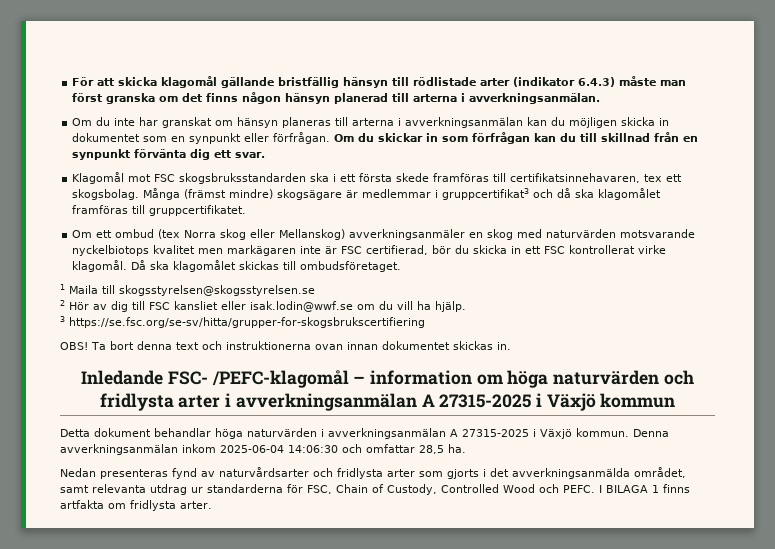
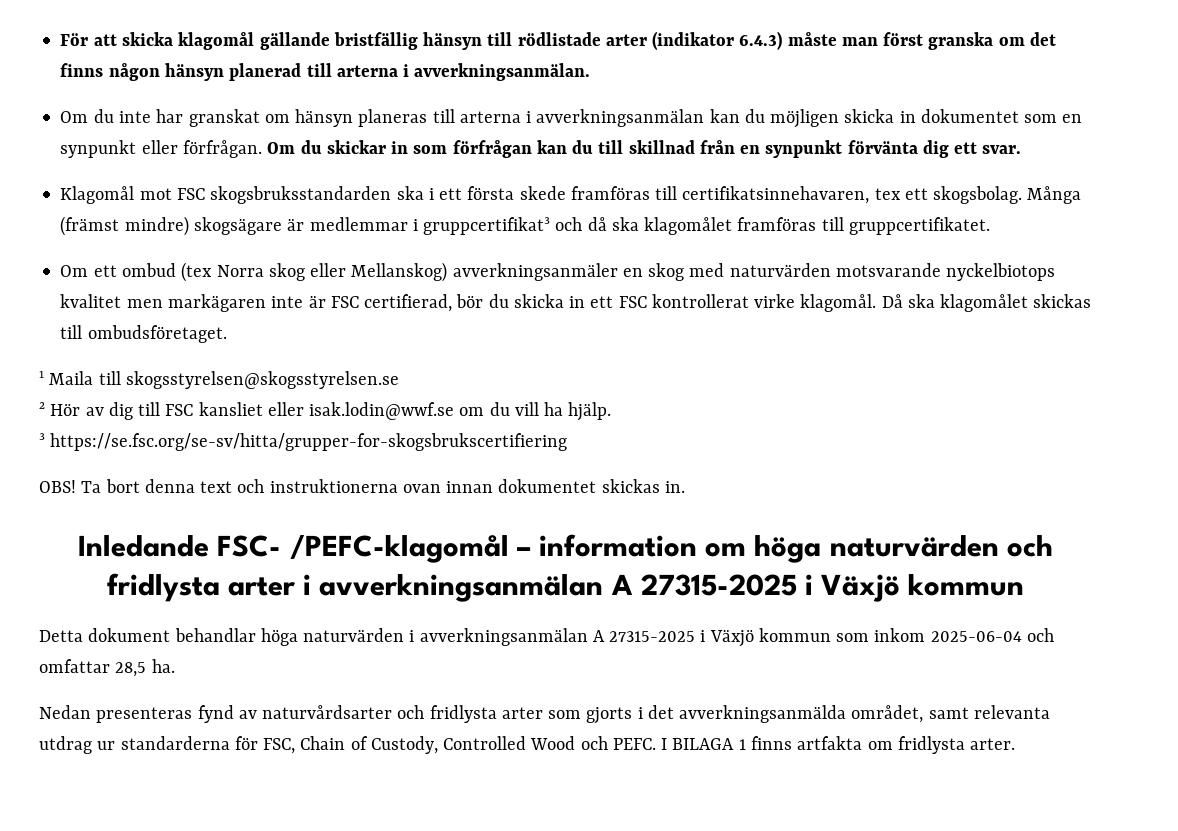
- Detta dokument behandlar höga naturvärden i avverkningsanmälan A 27315-2025 i Växjö kommun. Denna avverkningsanmälan inkom 2025-06-04 14:06:30 och omfattar 28,5 ha.
+ Detta dokument behandlar höga naturvärden i avverkningsanmälan A 27315-2025 i Växjö kommun som inkom 2025-06-04 och omfattar 28,5 ha.

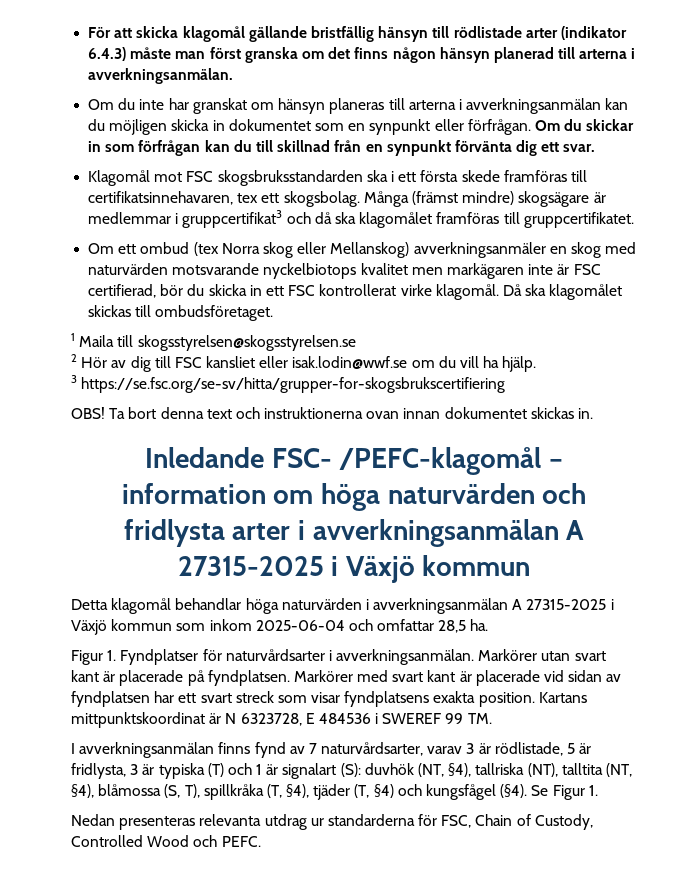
- Detta dokument behandlar höga naturvärden i avverkningsanmälan A 27315-2025 i Växjö kommun som inkom 2025-06-04 och omfattar 28,5 ha.
+ Detta klagomål behandlar höga naturvärden i avverkningsanmälan A 27315-2025 i Växjö kommun som inkom 2025-06-04 och omfattar 28,5 ha.
- Nedan presenteras fynd av naturvårdsarter och fridlysta arter som gjorts i det avverkningsanmälda området, samt relevanta utdrag ur standarderna för FSC, Chain of Custody, Controlled Wood och PEFC. I BILAGA 1 finns artfakta om fridlysta arter.
+ Figur 1. Fyndplatser för naturvårdsarter i avverkningsanmälan. Markörer utan svart kant är placerade på fyndplatsen. Markörer med svart kant är placerade vid sidan av fyndplatsen har ett svart streck som visar fyndplatsens exakta position. Kartans mittpunktskoordinat är N 6323728, E 484536 i SWEREF 99 TM.
+ I avverkningsanmälan finns fynd av 7 naturvårdsarter, varav 3 är rödlistade, 5 är fridlysta, 3 är typiska (T) och 1 är signalart (S): duvhök (NT, §4), tallriska (NT), talltita (NT, §4), blåmossa (S, T), spillkråka (T, §4), tjäder (T, §4) och kungsfågel (§4). Se Figur 1.
+ Nedan presenteras relevanta utdrag ur standarderna för FSC, Chain of Custody, Controlled Wood och PEFC.

